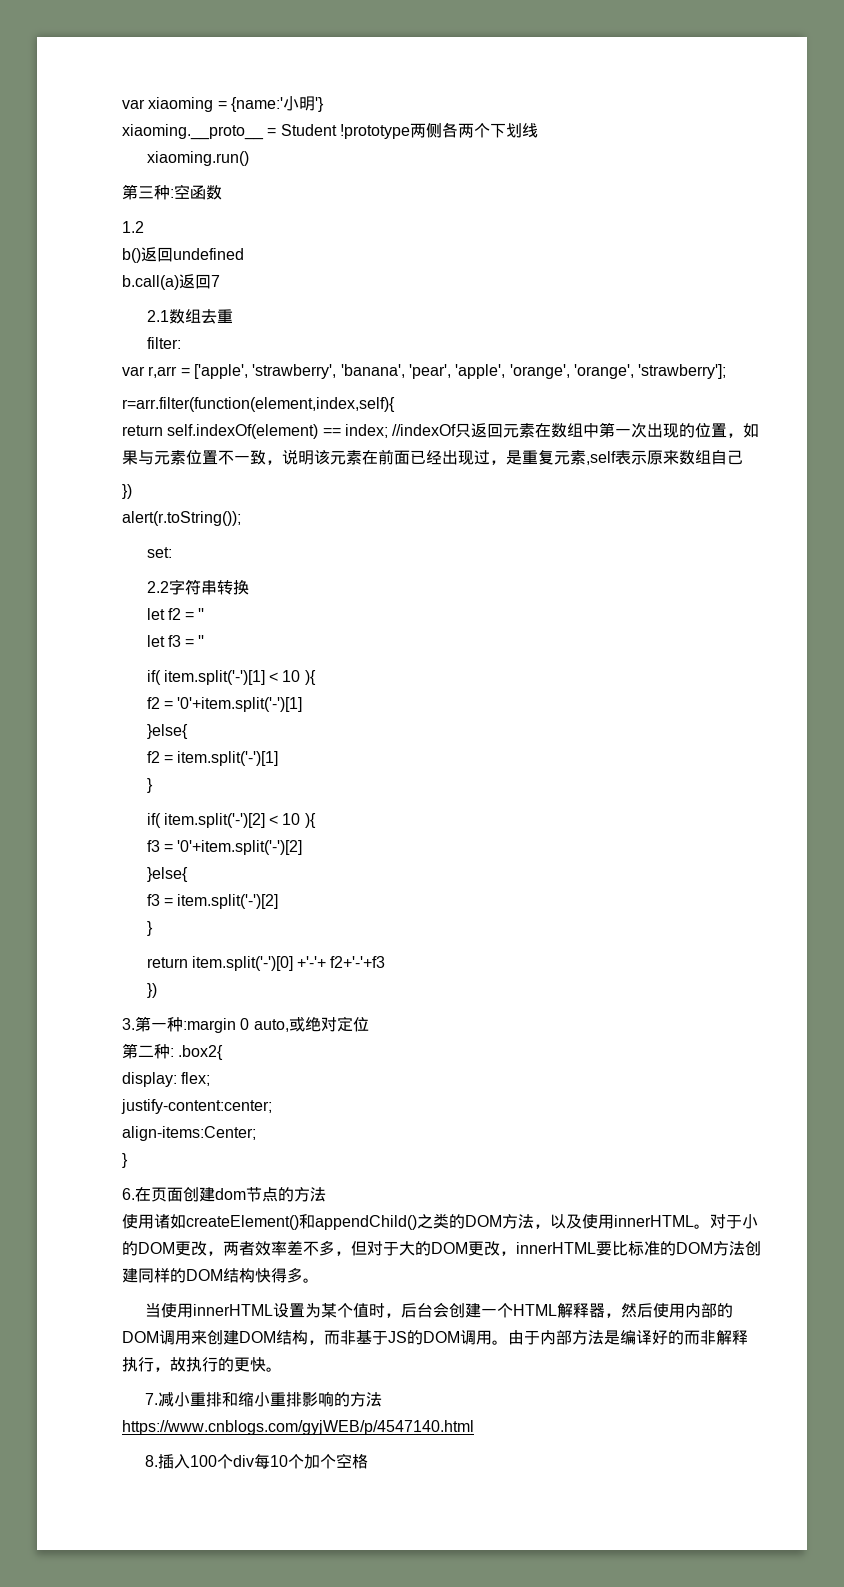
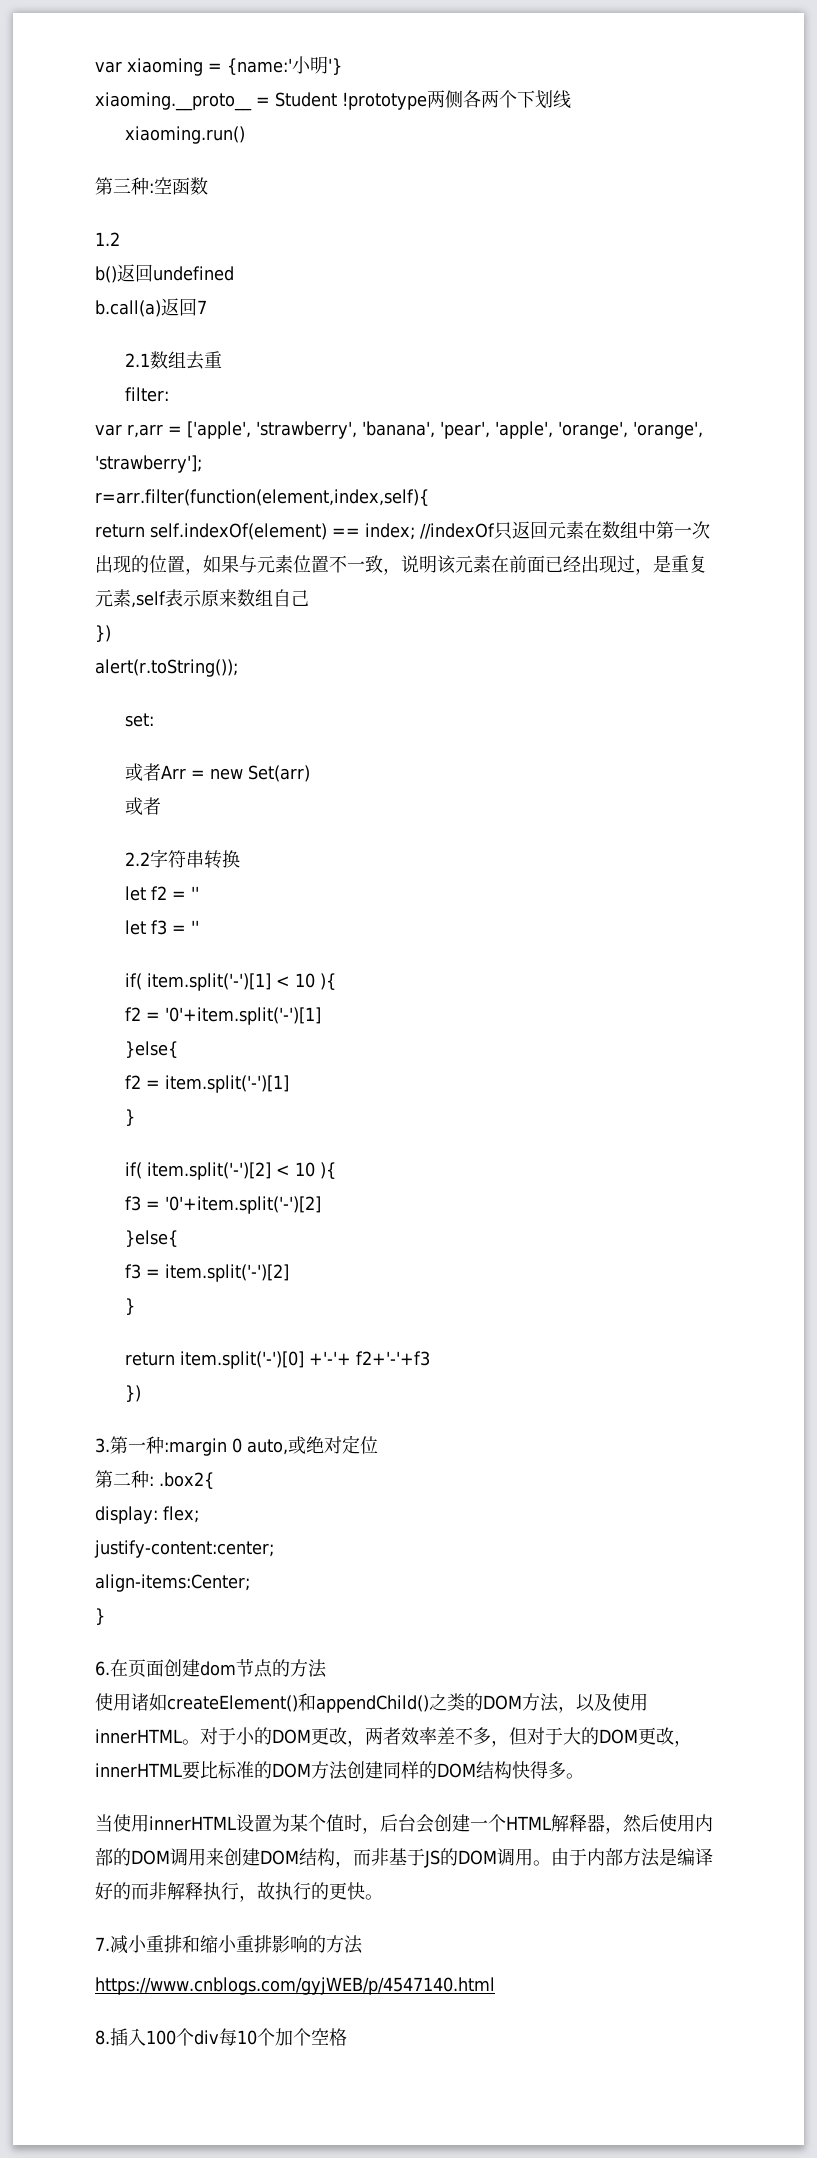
+ 或者Arr = new Set(arr)
+ 或者

